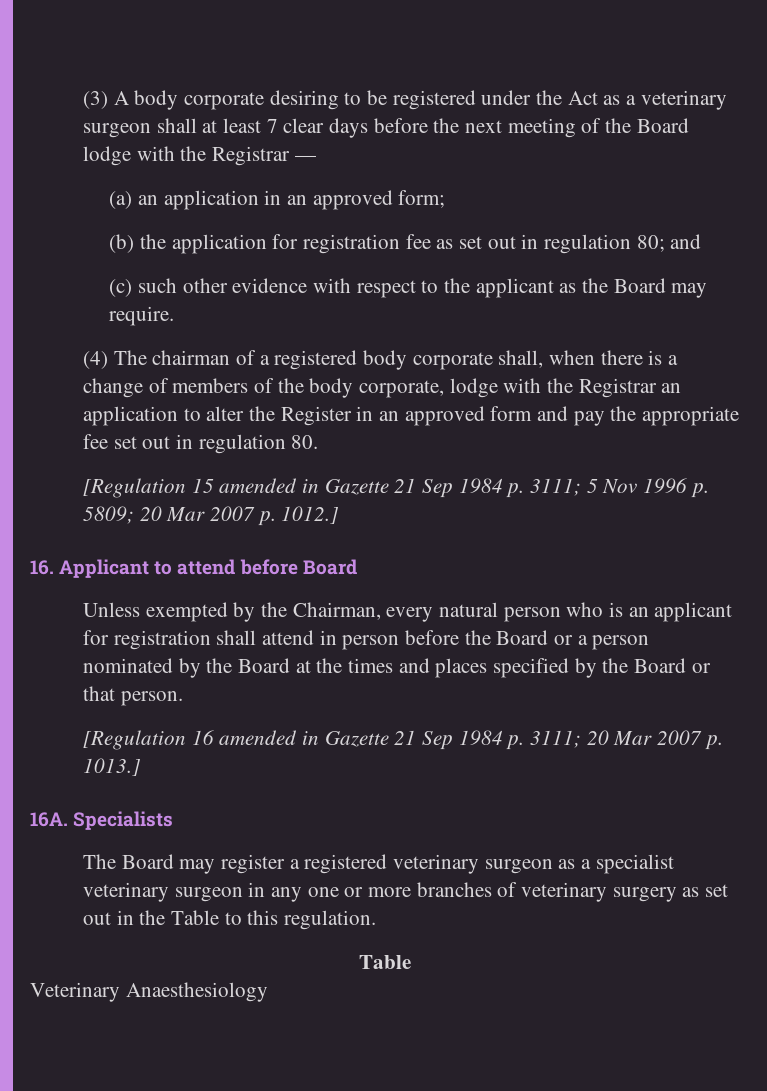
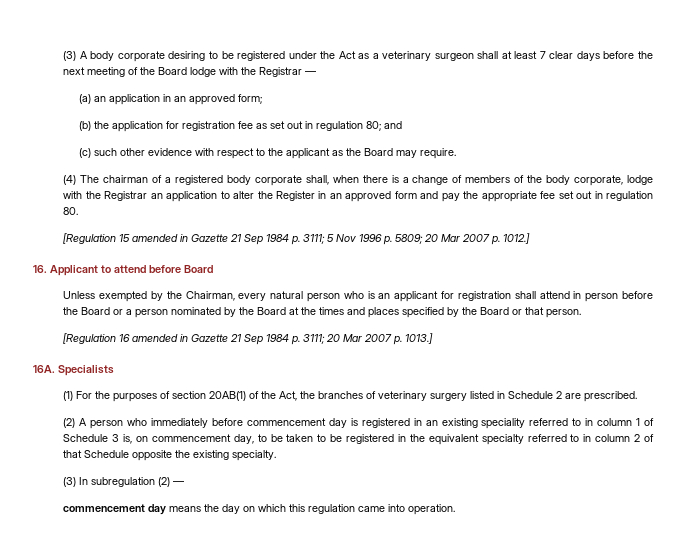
- The Board may register a registered veterinary surgeon as a specialist veterinary surgeon in any one or more branches of veterinary surgery as set out in the Table to this regulation.
- Table
- Veterinary Anaesthesiology
+ (1) For the purposes of section 20AB(1) of the Act, the branches of veterinary surgery listed in Schedule 2 are prescribed.
+ (2) A person who immediately before commencement day is registered in an existing speciality referred to in column 1 of Schedule 3 is, on commencement day, to be taken to be registered in the equivalent specialty referred to in column 2 of that Schedule opposite the existing specialty.
+ (3) In subregulation (2) —
+ commencement day means the day on which this regulation came into operation.

